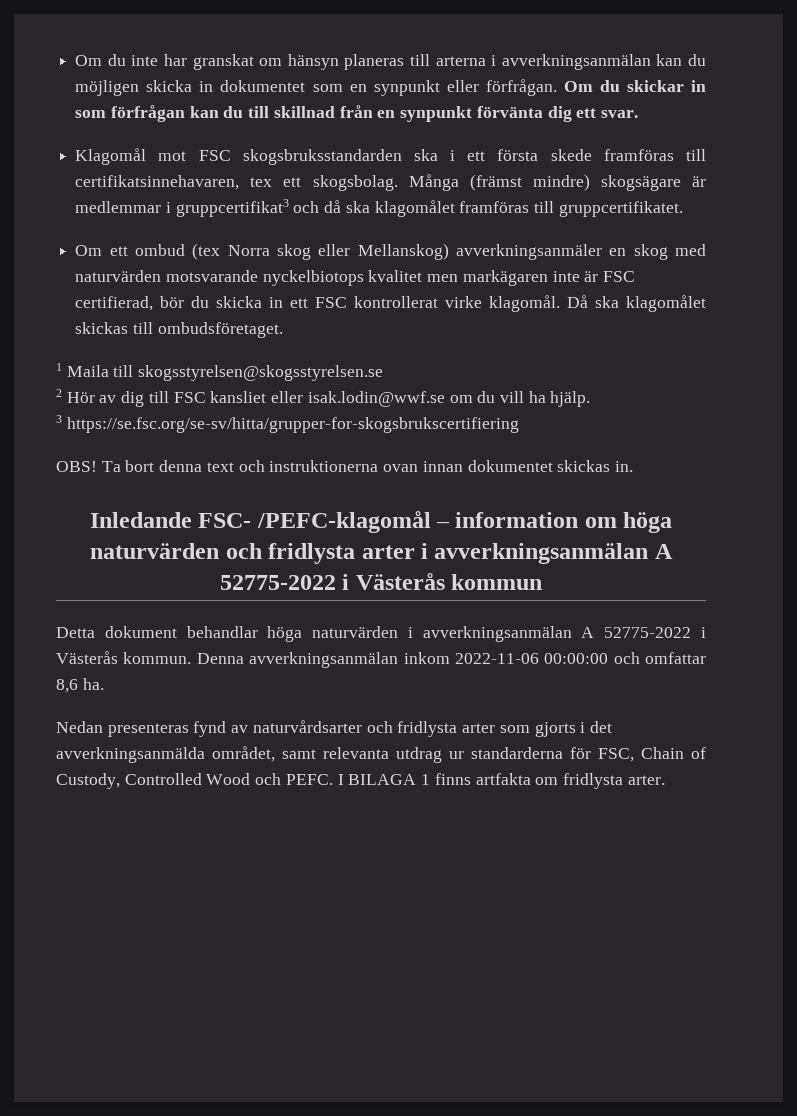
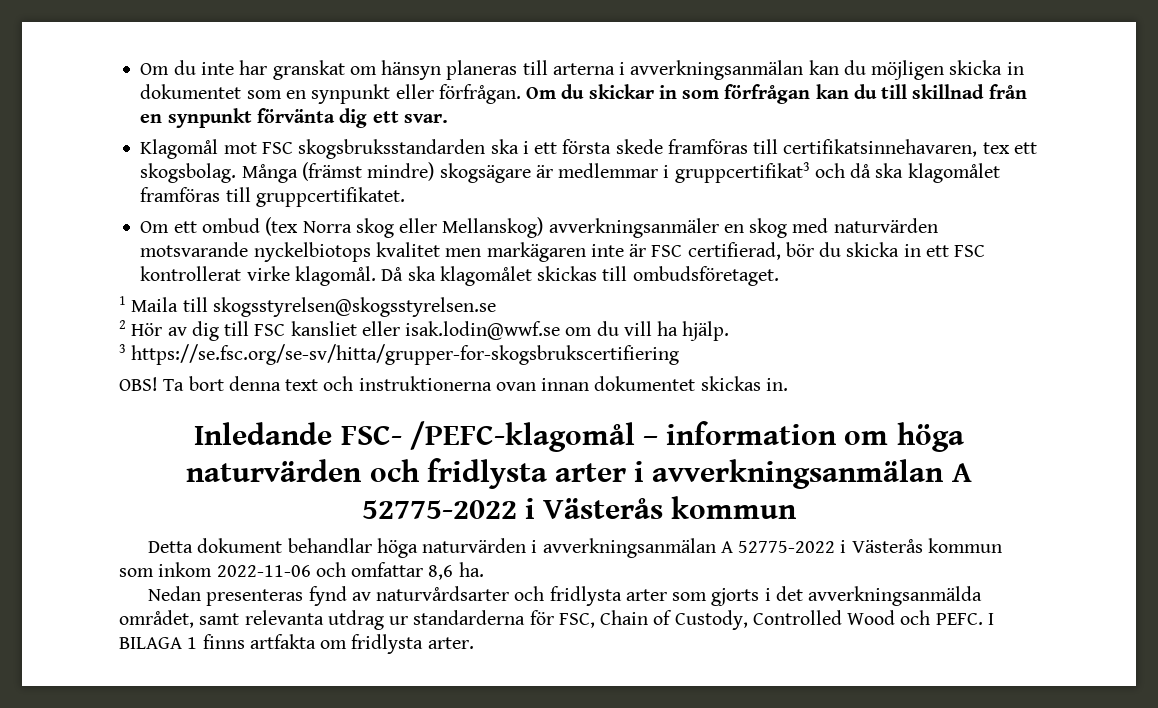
- Detta dokument behandlar höga naturvärden i avverkningsanmälan A 52775-2022 i Västerås kommun. Denna avverkningsanmälan inkom 2022-11-06 00:00:00 och omfattar 8,6 ha.
+ Detta dokument behandlar höga naturvärden i avverkningsanmälan A 52775-2022 i Västerås kommun som inkom 2022-11-06 och omfattar 8,6 ha.

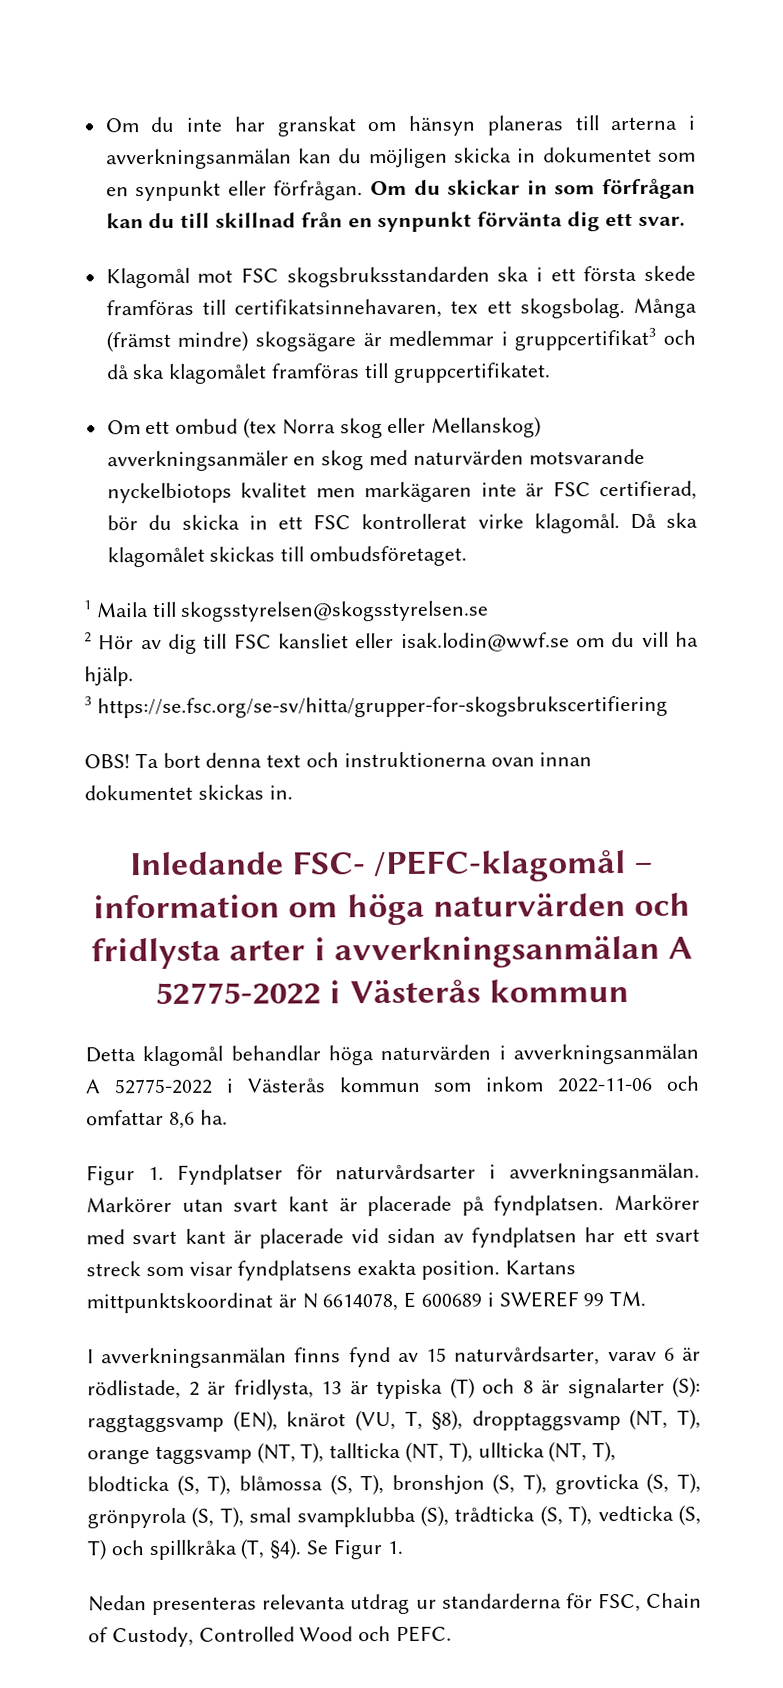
- Detta dokument behandlar höga naturvärden i avverkningsanmälan A 52775-2022 i Västerås kommun som inkom 2022-11-06 och omfattar 8,6 ha.
+ Detta klagomål behandlar höga naturvärden i avverkningsanmälan A 52775-2022 i Västerås kommun som inkom 2022-11-06 och omfattar 8,6 ha.
- Nedan presenteras fynd av naturvårdsarter och fridlysta arter som gjorts i det avverkningsanmälda området, samt relevanta utdrag ur standarderna för FSC, Chain of Custody, Controlled Wood och PEFC. I BILAGA 1 finns artfakta om fridlysta arter.
+ Figur 1. Fyndplatser för naturvårdsarter i avverkningsanmälan. Markörer utan svart kant är placerade på fyndplatsen. Markörer med svart kant är placerade vid sidan av fyndplatsen har ett svart streck som visar fyndplatsens exakta position. Kartans mittpunktskoordinat är N 6614078, E 600689 i SWEREF 99 TM.
+ I avverkningsanmälan finns fynd av 15 naturvårdsarter, varav 6 är rödlistade, 2 är fridlysta, 13 är typiska (T) och 8 är signalarter (S): raggtaggsvamp (EN), knärot (VU, T, §8), dropptaggsvamp (NT, T), orange taggsvamp (NT, T), tallticka (NT, T), ullticka (NT, T), blodticka (S, T), blåmossa (S, T), bronshjon (S, T), grovticka (S, T), grönpyrola (S, T), smal svampklubba (S), trådticka (S, T), vedticka (S, T) och spillkråka (T, §4). Se Figur 1.
+ Nedan presenteras relevanta utdrag ur standarderna för FSC, Chain of Custody, Controlled Wood och PEFC.

